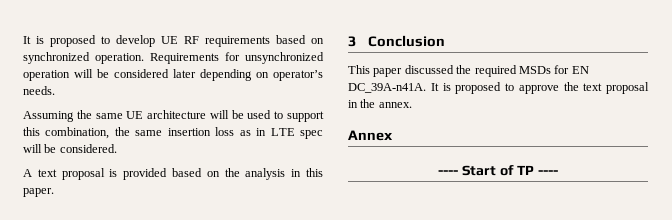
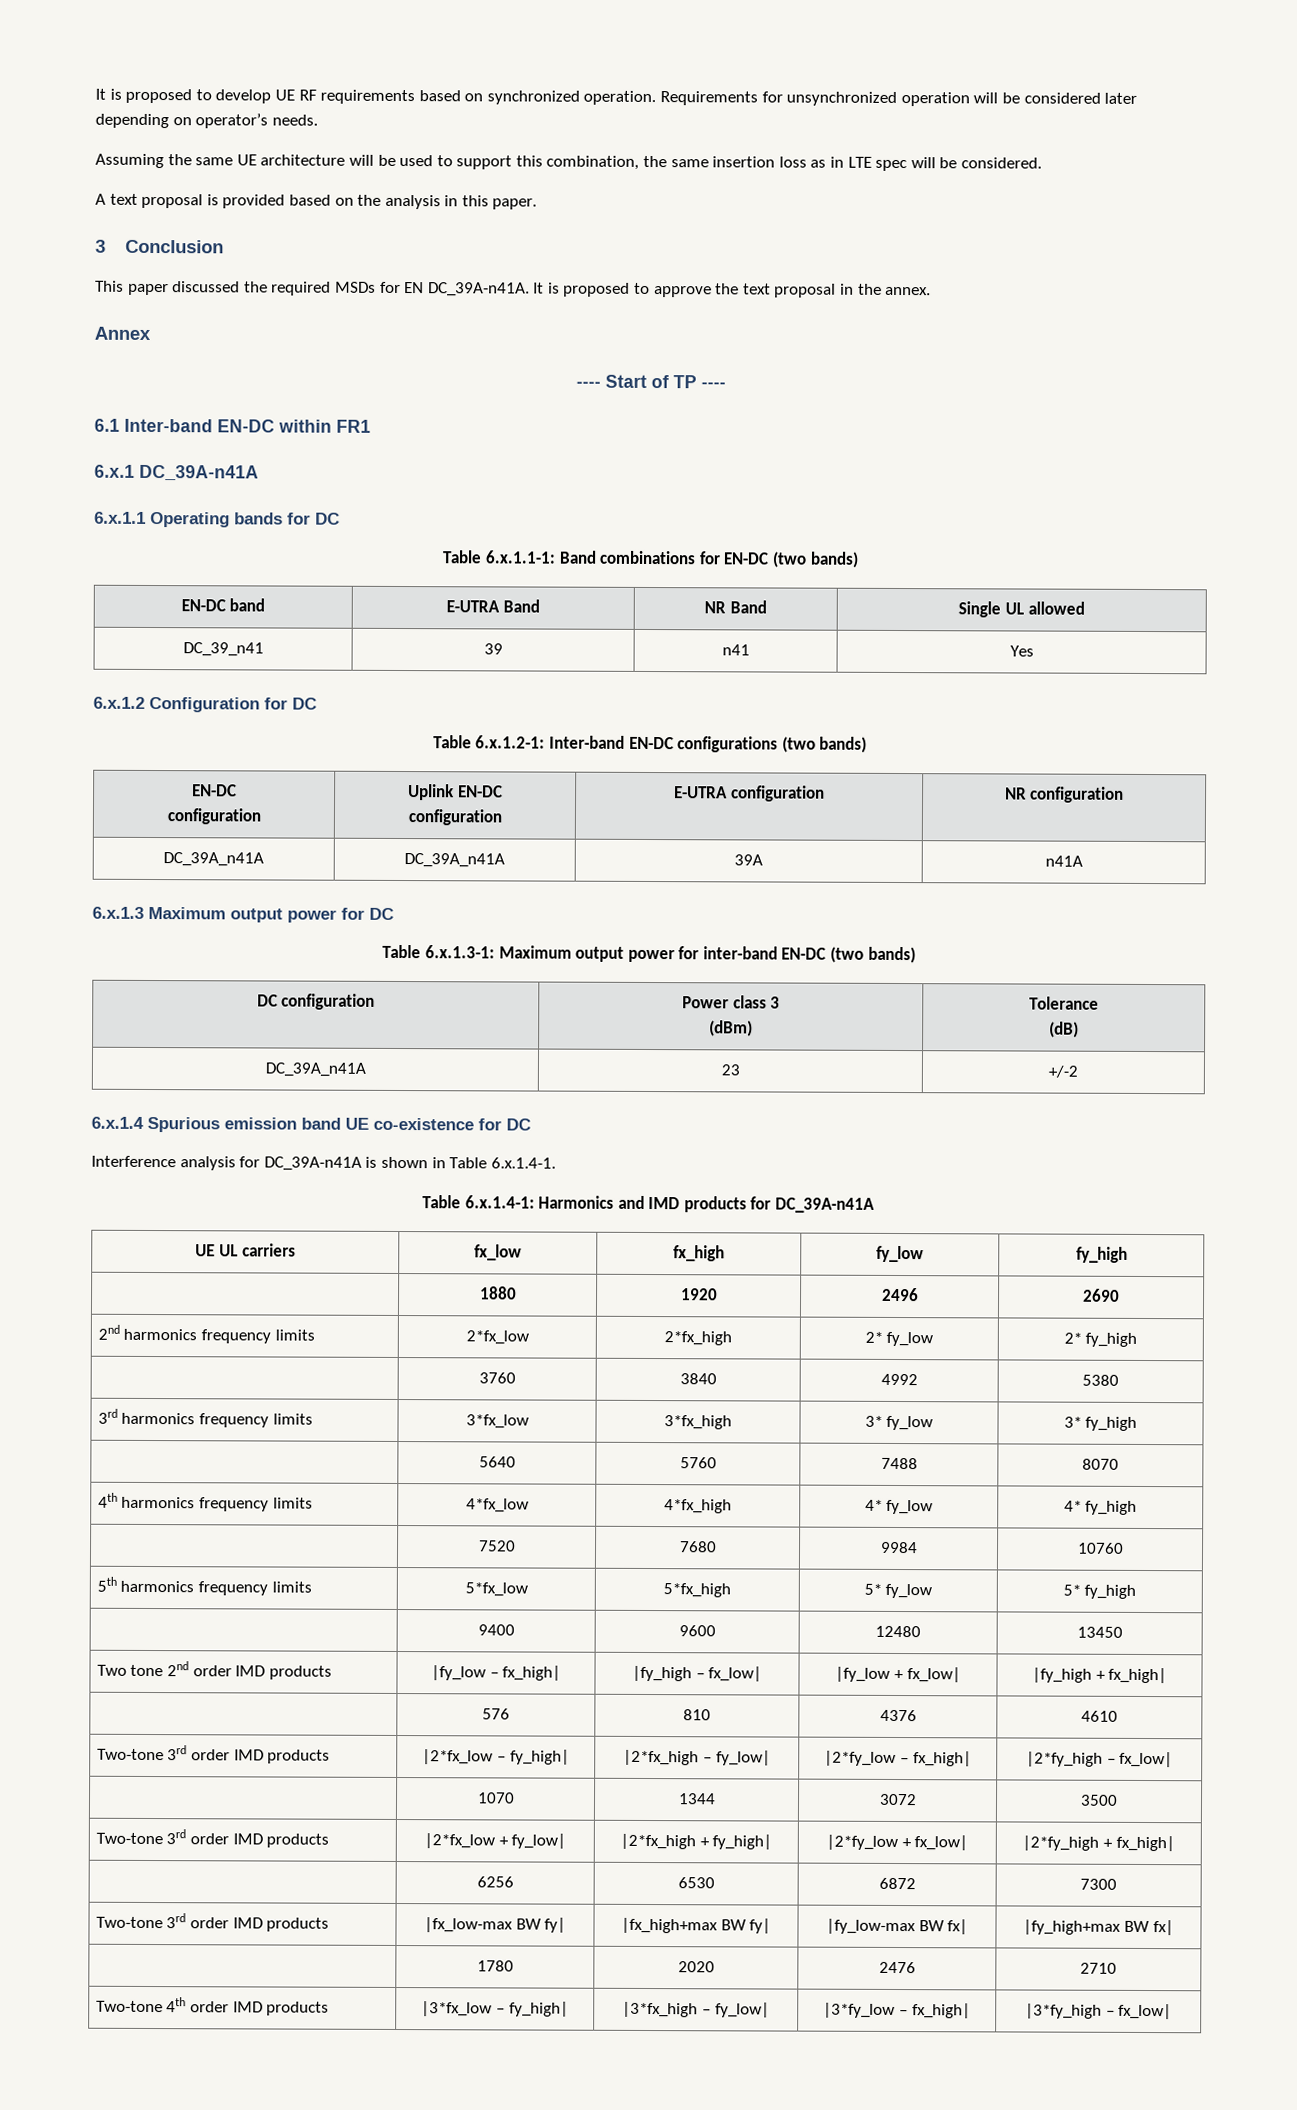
+ 6.1 Inter-band EN-DC within FR1
+ 6.x.1 DC_39A-n41A
+ 6.x.1.1 Operating bands for DC
+ Table 6.x.1.1-1: Band combinations for EN-DC (two bands)
+ EN-DC band | E-UTRA Band | NR Band | Single UL allowed
+ DC_39_n41 | 39 | n41 | Yes
+ 6.x.1.2 Configuration for DC
+ Table 6.x.1.2-1: Inter-band EN-DC configurations (two bands)
+ EN-DC
+ configuration | Uplink EN-DC
+ configuration | E-UTRA configuration | NR configuration
+ DC_39A_n41A | DC_39A_n41A | 39A | n41A
+ 6.x.1.3 Maximum output power for DC
+ Table 6.x.1.3-1: Maximum output power for inter-band EN-DC (two bands)
+ DC configuration | Power class 3
+ (dBm) | Tolerance
+ (dB)
+ DC_39A_n41A | 23 | +/-2
+ 6.x.1.4 Spurious emission band UE co-existence for DC
+ Interference analysis for DC_39A-n41A is shown in Table 6.x.1.4-1.
+ Table 6.x.1.4-1: Harmonics and IMD products for DC_39A-n41A
+ UE UL carriers | fx_low | fx_high | fy_low | fy_high
+ | 1880 | 1920 | 2496 | 2690
+ 2nd harmonics frequency limits | 2*fx_low | 2*fx_high | 2* fy_low | 2* fy_high
+ | 3760 | 3840 | 4992 | 5380
+ 3rd harmonics frequency limits | 3*fx_low | 3*fx_high | 3* fy_low | 3* fy_high
+ | 5640 | 5760 | 7488 | 8070
+ 4th harmonics frequency limits | 4*fx_low | 4*fx_high | 4* fy_low | 4* fy_high
+ | 7520 | 7680 | 9984 | 10760
+ 5th harmonics frequency limits | 5*fx_low | 5*fx_high | 5* fy_low | 5* fy_high
+ | 9400 | 9600 | 12480 | 13450
+ Two tone 2nd order IMD products | |fy_low – fx_high| | |fy_high – fx_low| | |fy_low + fx_low| | |fy_high + fx_high|
+ | 576 | 810 | 4376 | 4610
+ Two-tone 3rd order IMD products | |2*fx_low – fy_high| | |2*fx_high – fy_low| | |2*fy_low – fx_high| | |2*fy_high – fx_low|
+ | 1070 | 1344 | 3072 | 3500
+ Two-tone 3rd order IMD products | |2*fx_low + fy_low| | |2*fx_high + fy_high| | |2*fy_low + fx_low| | |2*fy_high + fx_high|
+ | 6256 | 6530 | 6872 | 7300
+ Two-tone 3rd order IMD products | |fx_low-max BW fy| | |fx_high+max BW fy| | |fy_low-max BW fx| | |fy_high+max BW fx|
+ | 1780 | 2020 | 2476 | 2710
+ Two-tone 4th order IMD products | |3*fx_low – fy_high| | |3*fx_high – fy_low| | |3*fy_low – fx_high| | |3*fy_high – fx_low|

